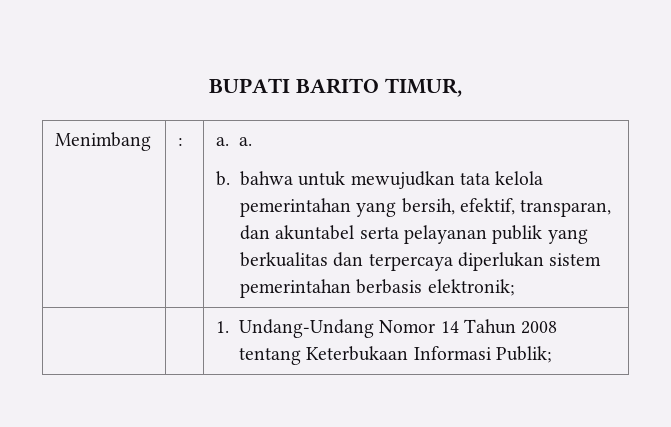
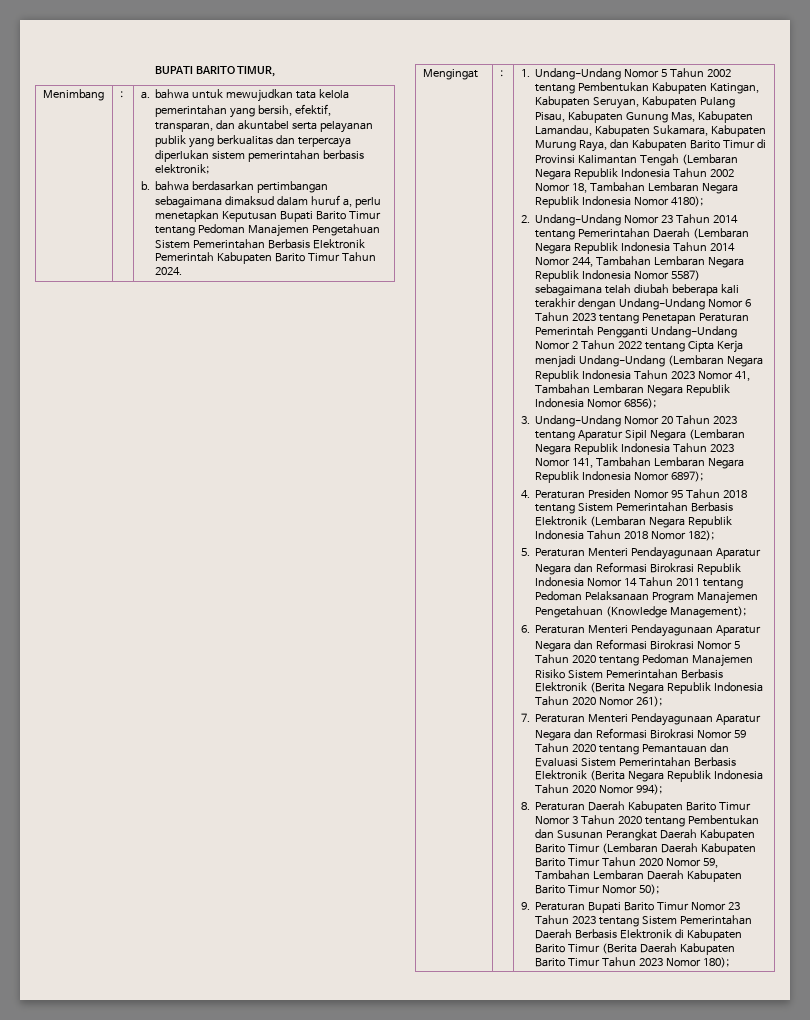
- a. a.
- b. bahwa untuk mewujudkan tata kelola pemerintahan yang bersih, efektif, transparan, dan akuntabel serta pelayanan publik yang berkualitas dan terpercaya diperlukan sistem pemerintahan berbasis elektronik;
+ a. bahwa untuk mewujudkan tata kelola pemerintahan yang bersih, efektif, transparan, dan akuntabel serta pelayanan publik yang berkualitas dan terpercaya diperlukan sistem pemerintahan berbasis elektronik;
- | | 1. Undang-Undang Nomor 14 Tahun 2008 tentang Keterbukaan Informasi Publik;
+ b. bahwa berdasarkan pertimbangan sebagaimana dimaksud dalam huruf a, perlu menetapkan Keputusan Bupati Barito Timur tentang Pedoman Manajemen Pengetahuan Sistem Pemerintahan Berbasis Elektronik Pemerintah Kabupaten Barito Timur Tahun 2024.
+ Mengingat | : | 1. Undang-Undang Nomor 5 Tahun 2002 tentang Pembentukan Kabupaten Katingan, Kabupaten Seruyan, Kabupaten Pulang Pisau, Kabupaten Gunung Mas, Kabupaten Lamandau, Kabupaten Sukamara, Kabupaten Murung Raya, dan Kabupaten Barito Timur di Provinsi Kalimantan Tengah (Lembaran Negara Republik Indonesia Tahun 2002 Nomor 18, Tambahan Lembaran Negara Republik Indonesia Nomor 4180);
+ 2. Undang-Undang Nomor 23 Tahun 2014 tentang Pemerintahan Daerah (Lembaran Negara Republik Indonesia Tahun 2014 Nomor 244, Tambahan Lembaran Negara Republik Indonesia Nomor 5587) sebagaimana telah diubah beberapa kali terakhir dengan Undang-Undang Nomor 6 Tahun 2023 tentang Penetapan Peraturan Pemerintah Pengganti Undang-Undang Nomor 2 Tahun 2022 tentang Cipta Kerja menjadi Undang-Undang (Lembaran Negara Republik Indonesia Tahun 2023 Nomor 41, Tambahan Lembaran Negara Republik Indonesia Nomor 6856);
+ 3. Undang-Undang Nomor 20 Tahun 2023 tentang Aparatur Sipil Negara (Lembaran Negara Republik Indonesia Tahun 2023 Nomor 141, Tambahan Lembaran Negara Republik Indonesia Nomor 6897);
+ 4. Peraturan Presiden Nomor 95 Tahun 2018 tentang Sistem Pemerintahan Berbasis Elektronik (Lembaran Negara Republik Indonesia Tahun 2018 Nomor 182);
+ 5. Peraturan Menteri Pendayagunaan Aparatur Negara dan Reformasi Birokrasi Republik Indonesia Nomor 14 Tahun 2011 tentang Pedoman Pelaksanaan Program Manajemen Pengetahuan (Knowledge Management);
+ 6. Peraturan Menteri Pendayagunaan Aparatur Negara dan Reformasi Birokrasi Nomor 5 Tahun 2020 tentang Pedoman Manajemen Risiko Sistem Pemerintahan Berbasis Elektronik (Berita Negara Republik Indonesia Tahun 2020 Nomor 261);
+ 7. Peraturan Menteri Pendayagunaan Aparatur Negara dan Reformasi Birokrasi Nomor 59 Tahun 2020 tentang Pemantauan dan Evaluasi Sistem Pemerintahan Berbasis Elektronik (Berita Negara Republik Indonesia Tahun 2020 Nomor 994);
+ 8. Peraturan Daerah Kabupaten Barito Timur Nomor 3 Tahun 2020 tentang Pembentukan dan Susunan Perangkat Daerah Kabupaten Barito Timur (Lembaran Daerah Kabupaten Barito Timur Tahun 2020 Nomor 59, Tambahan Lembaran Daerah Kabupaten Barito Timur Nomor 50);
+ 9. Peraturan Bupati Barito Timur Nomor 23 Tahun 2023 tentang Sistem Pemerintahan Daerah Berbasis Elektronik di Kabupaten Barito Timur (Berita Daerah Kabupaten Barito Timur Tahun 2023 Nomor 180);

